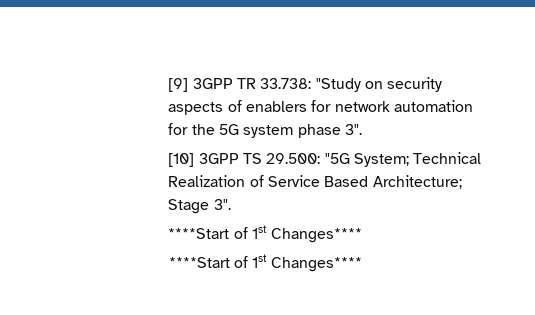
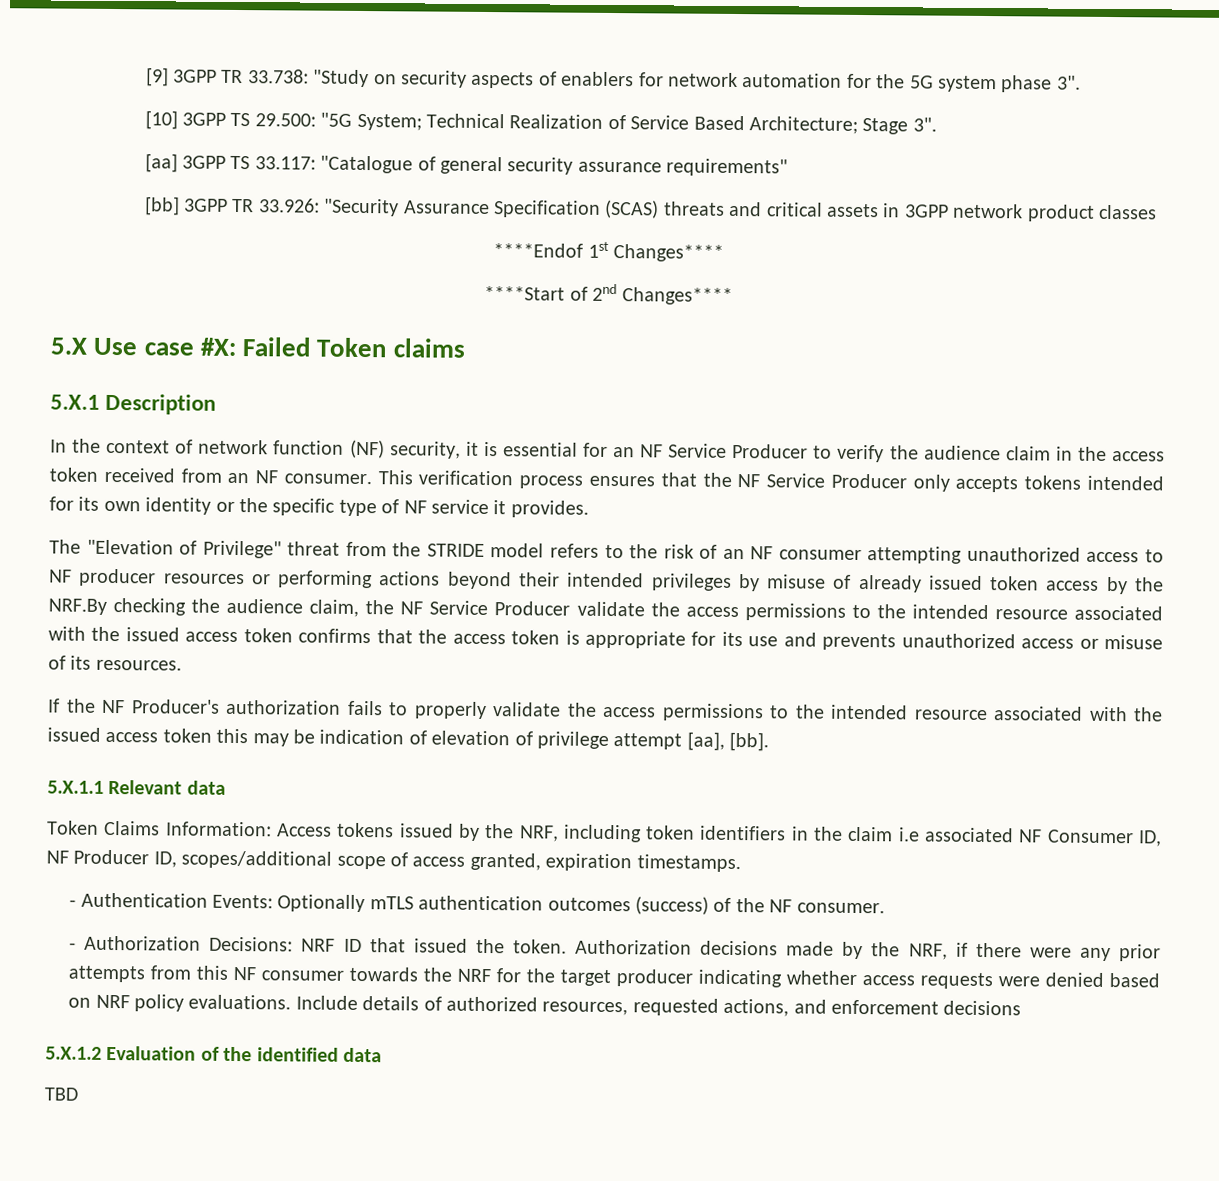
  [10] 3GPP TS 29.500: "5G System; Technical Realization of Service Based Architecture; Stage 3".
- ****Start of 1st Changes****
- ****Start of 1st Changes****
+ [aa] 3GPP TS 33.117: "Catalogue of general security assurance requirements"
+ [bb] 3GPP TR 33.926: "Security Assurance Specification (SCAS) threats and critical assets in 3GPP network product classes
+ ****Endof 1st Changes****
+ ****Start of 2nd Changes****
+ 5.X Use case #X: Failed Token claims
+ 5.X.1 Description
+ In the context of network function (NF) security, it is essential for an NF Service Producer to verify the audience claim in the access token received from an NF consumer. This verification process ensures that the NF Service Producer only accepts tokens intended for its own identity or the specific type of NF service it provides.
+ The "Elevation of Privilege" threat from the STRIDE model refers to the risk of an NF consumer attempting unauthorized access to NF producer resources or performing actions beyond their intended privileges by misuse of already issued token access by the NRF.By checking the audience claim, the NF Service Producer validate the access permissions to the intended resource associated with the issued access token confirms that the access token is appropriate for its use and prevents unauthorized access or misuse of its resources.
+ If the NF Producer's authorization fails to properly validate the access permissions to the intended resource associated with the issued access token this may be indication of elevation of privilege attempt [aa], [bb].
+ 5.X.1.1 Relevant data
+ Token Claims Information: Access tokens issued by the NRF, including token identifiers in the claim i.e associated NF Consumer ID, NF Producer ID, scopes/additional scope of access granted, expiration timestamps.
+ - Authentication Events: Optionally mTLS authentication outcomes (success) of the NF consumer.
+ - Authorization Decisions: NRF ID that issued the token. Authorization decisions made by the NRF, if there were any prior attempts from this NF consumer towards the NRF for the target producer indicating whether access requests were denied based on NRF policy evaluations. Include details of authorized resources, requested actions, and enforcement decisions
+ 5.X.1.2 Evaluation of the identified data
+ TBD

